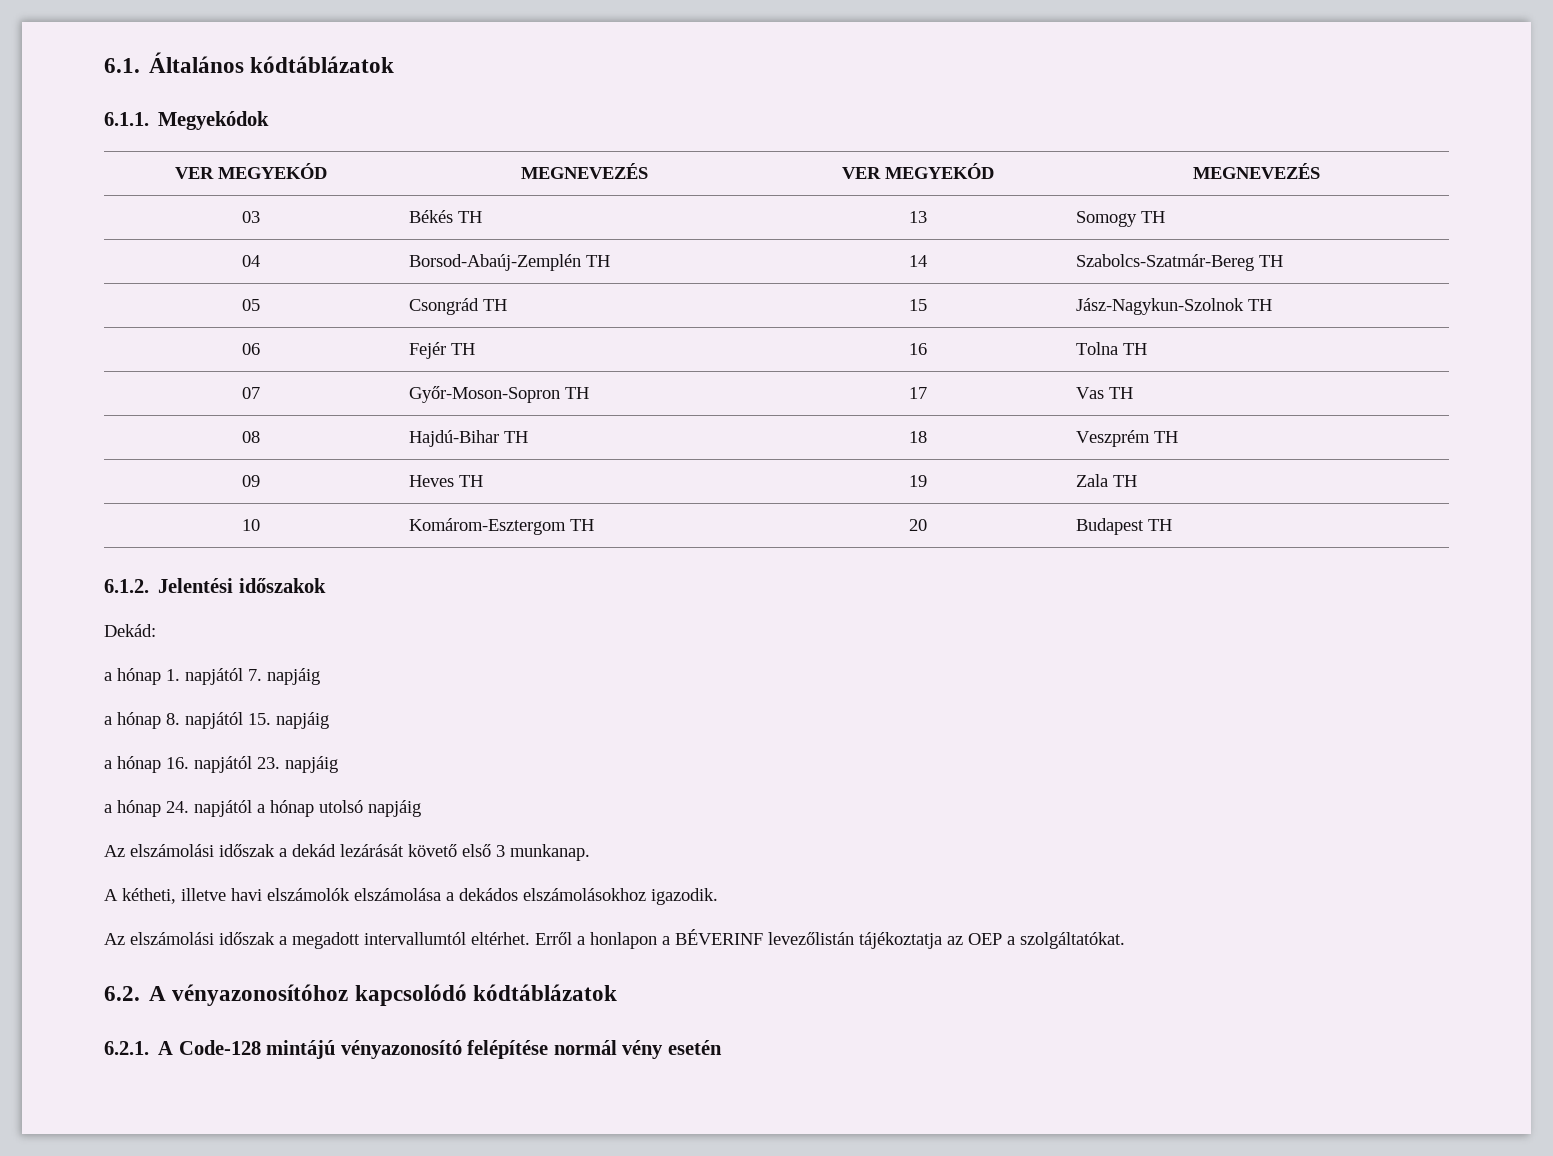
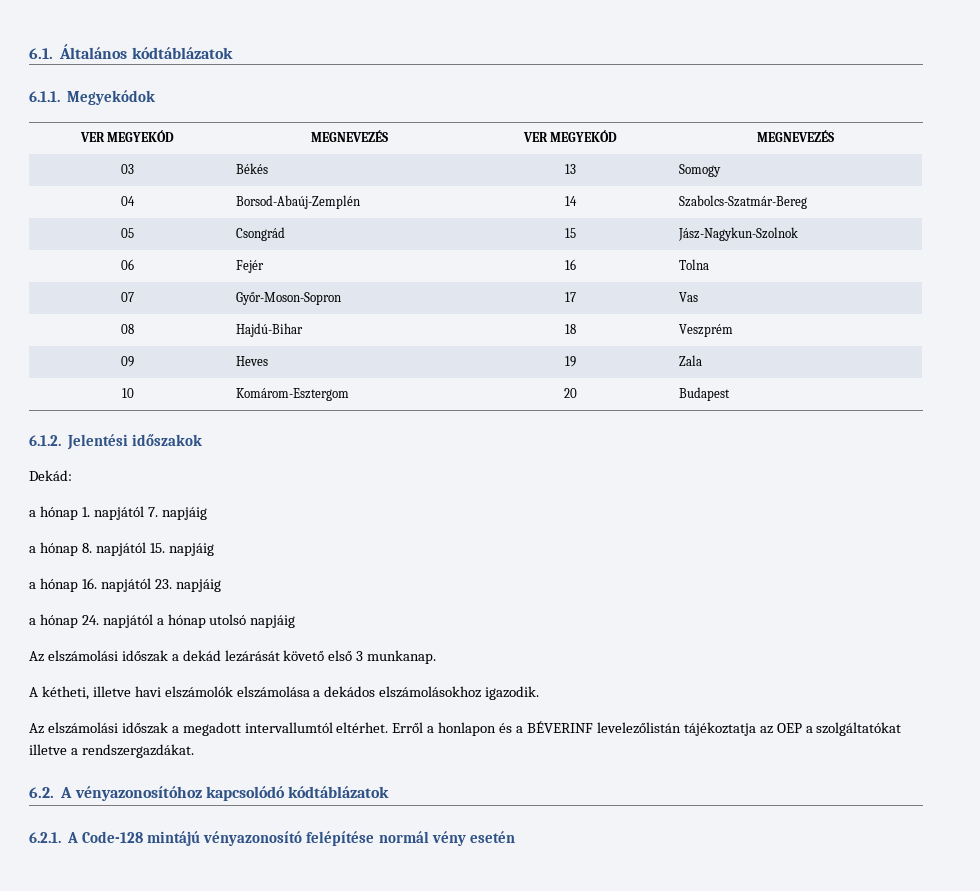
- 03 | Békés TH | 13 | Somogy TH
+ 03 | Békés | 13 | Somogy
- 04 | Borsod-Abaúj-Zemplén TH | 14 | Szabolcs-Szatmár-Bereg TH
+ 04 | Borsod-Abaúj-Zemplén | 14 | Szabolcs-Szatmár-Bereg
- 05 | Csongrád TH | 15 | Jász-Nagykun-Szolnok TH
+ 05 | Csongrád | 15 | Jász-Nagykun-Szolnok
- 06 | Fejér TH | 16 | Tolna TH
+ 06 | Fejér | 16 | Tolna
- 07 | Győr-Moson-Sopron TH | 17 | Vas TH
+ 07 | Győr-Moson-Sopron | 17 | Vas
- 08 | Hajdú-Bihar TH | 18 | Veszprém TH
+ 08 | Hajdú-Bihar | 18 | Veszprém
- 09 | Heves TH | 19 | Zala TH
+ 09 | Heves | 19 | Zala
- 10 | Komárom-Esztergom TH | 20 | Budapest TH
+ 10 | Komárom-Esztergom | 20 | Budapest
- Erről a honlapon a BÉVERINF levezőlistán tájékoztatja az OEP a szolgáltatókat.
+ Erről a honlapon és a BÉVERINF levelezőlistán tájékoztatja az OEP a szolgáltatókat illetve a rendszergazdákat.

